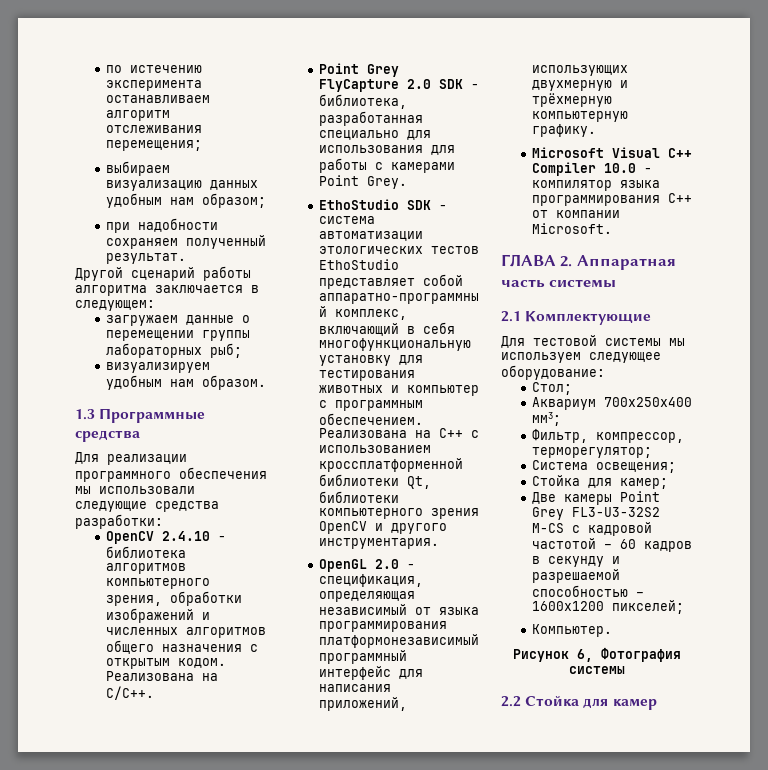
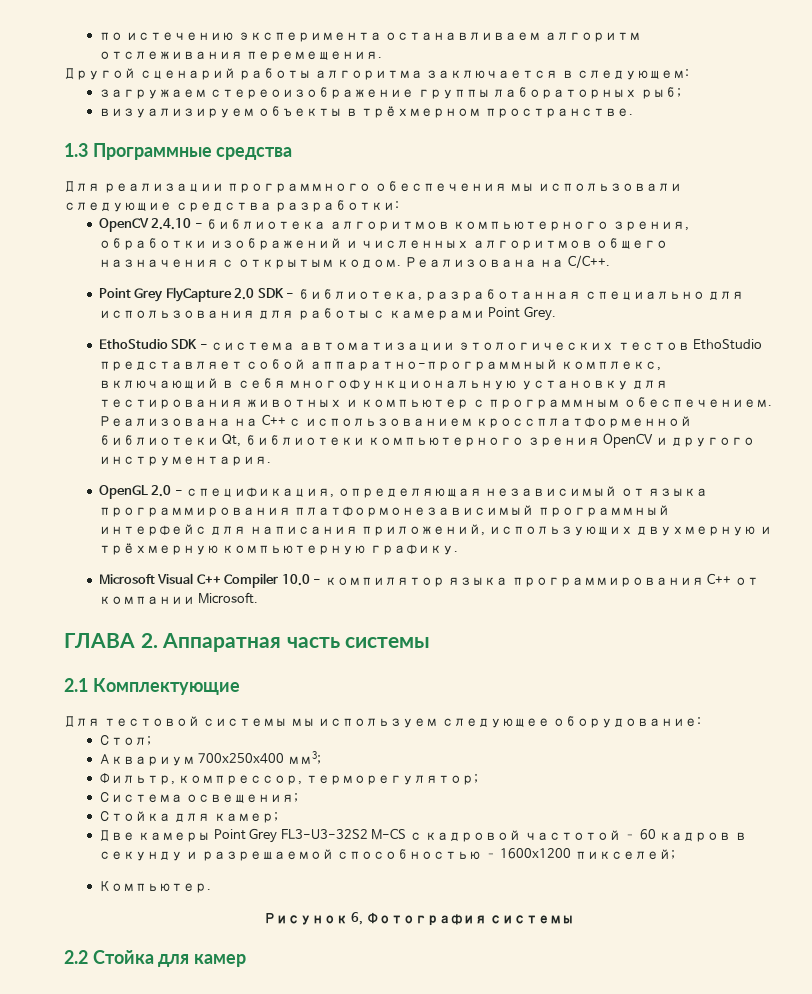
- по истечению эксперимента останавливаем алгоритм отслеживания перемещения;
- выбираем визуализацию данных удобным нам образом;
- при надобности сохраняем полученный результат.
+ по истечению эксперимента останавливаем алгоритм отслеживания перемещения.
- загружаем данные о перемещении группы лабораторных рыб;
+ загружаем стереоизображение группы лабораторных рыб;
- визуализируем удобным нам образом.
+ визуализируем объекты в трёхмерном пространстве.

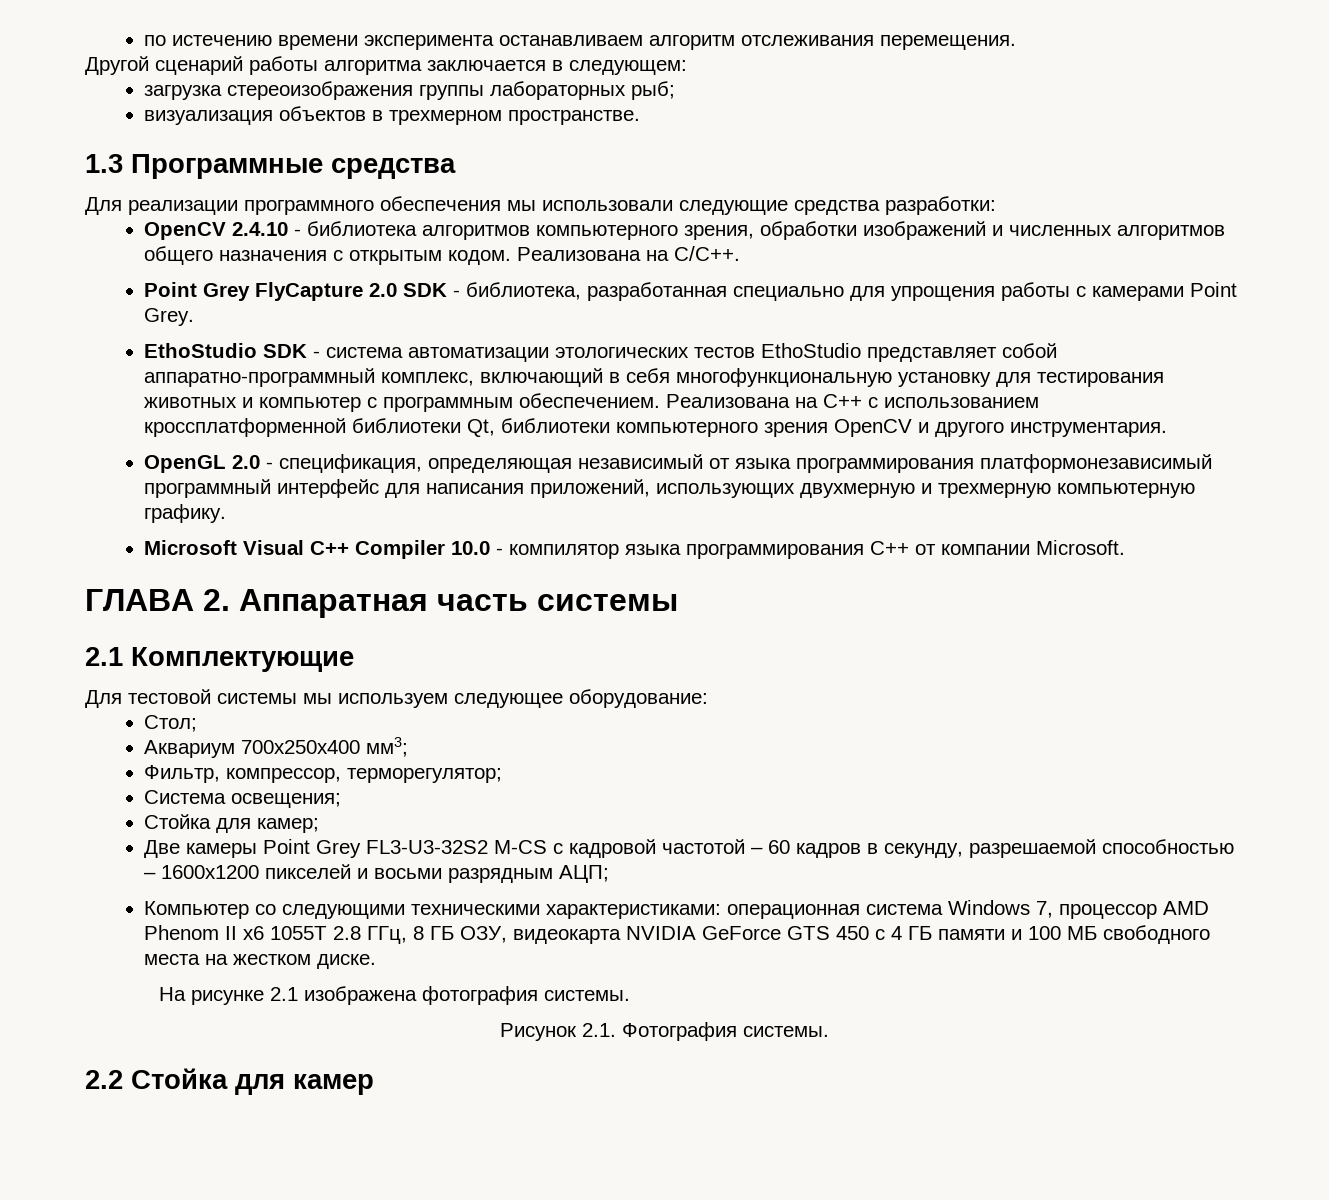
- по истечению эксперимента останавливаем алгоритм отслеживания перемещения.
+ по истечению времени эксперимента останавливаем алгоритм отслеживания перемещения.
- загружаем стереоизображение группы лабораторных рыб;
+ загрузка стереоизображения группы лабораторных рыб;
- визуализируем объекты в трёхмерном пространстве.
+ визуализация объектов в трехмерном пространстве.
- Point Grey FlyCapture 2.0 SDK - библиотека, разработанная специально для использования для работы с камерами Point Grey.
+ Point Grey FlyCapture 2.0 SDK - библиотека, разработанная специально для упрощения работы с камерами Point Grey.
- OpenGL 2.0 - спецификация, определяющая независимый от языка программирования платформонезависимый программный интерфейс для написания приложений, использующих двухмерную и трёхмерную компьютерную графику.
+ OpenGL 2.0 - спецификация, определяющая независимый от языка программирования платформонезависимый программный интерфейс для написания приложений, использующих двухмерную и трехмерную компьютерную графику.
- Две камеры Point Grey FL3-U3-32S2 M-CS с кадровой частотой – 60 кадров в секунду и разрешаемой способностью – 1600x1200 пикселей;
- Компьютер.
- Рисунок 6, Фотография системы
+ Две камеры Point Grey FL3-U3-32S2 M-CS с кадровой частотой – 60 кадров в секунду, разрешаемой способностью – 1600x1200 пикселей и восьми разрядным АЦП;
+ Компьютер со следующими техническими характеристиками: операционная система Windows 7, процессор AMD Phenom II x6 1055T 2.8 ГГц, 8 ГБ ОЗУ, видеокарта NVIDIA GeForce GTS 450 c 4 ГБ памяти и 100 МБ свободного места на жестком диске.
+ На рисунке 2.1 изображена фотография системы.
+ Рисунок 2.1. Фотография системы.

